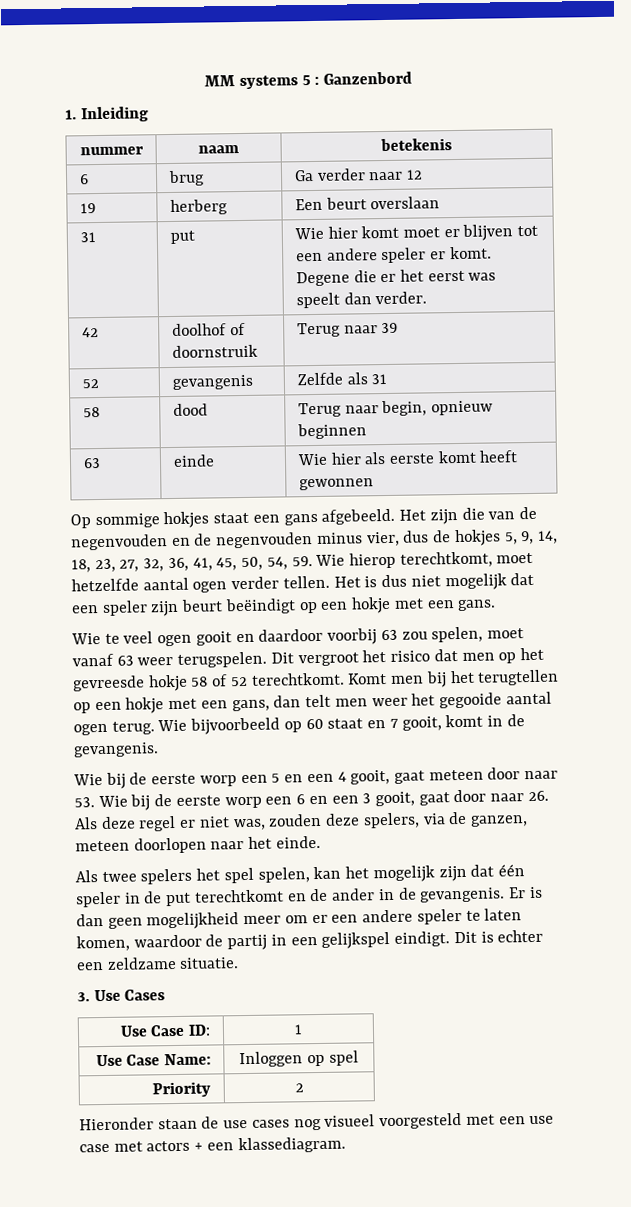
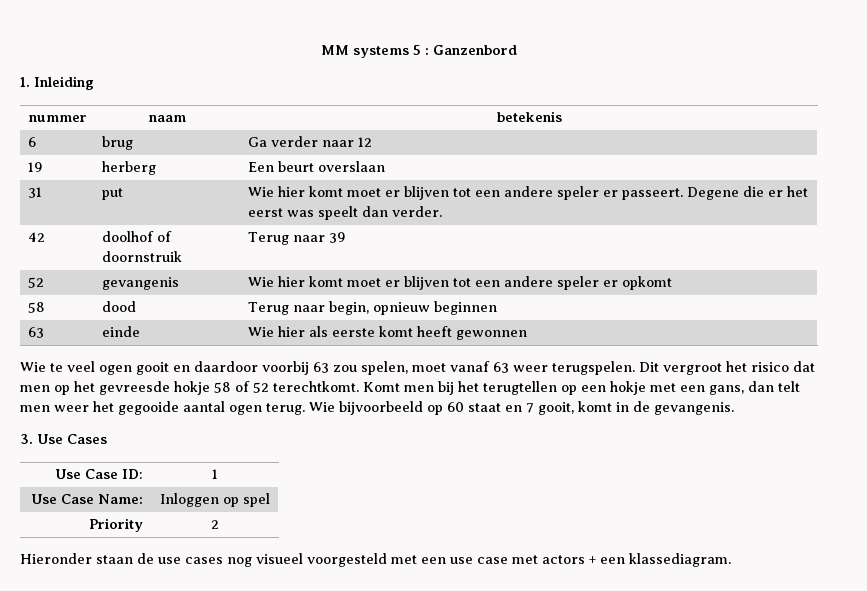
- 31 | put | Wie hier komt moet er blijven tot een andere speler er komt. Degene die er het eerst was speelt dan verder.
+ 31 | put | Wie hier komt moet er blijven tot een andere speler er passeert. Degene die er het eerst was speelt dan verder.
- 52 | gevangenis | Zelfde als 31
+ 52 | gevangenis | Wie hier komt moet er blijven tot een andere speler er opkomt
- Op sommige hokjes staat een gans afgebeeld. Het zijn die van de negenvouden en de negenvouden minus vier, dus de hokjes 5, 9, 14, 18, 23, 27, 32, 36, 41, 45, 50, 54, 59. Wie hierop terechtkomt, moet hetzelfde aantal ogen verder tellen. Het is dus niet mogelijk dat een speler zijn beurt beëindigt op een hokje met een gans.
- Wie bij de eerste worp een 5 en een 4 gooit, gaat meteen door naar 53. Wie bij de eerste worp een 6 en een 3 gooit, gaat door naar 26. Als deze regel er niet was, zouden deze spelers, via de ganzen, meteen doorlopen naar het einde.
- Als twee spelers het spel spelen, kan het mogelijk zijn dat één speler in de put terechtkomt en de ander in de gevangenis. Er is dan geen mogelijkheid meer om er een andere speler te laten komen, waardoor de partij in een gelijkspel eindigt. Dit is echter een zeldzame situatie.

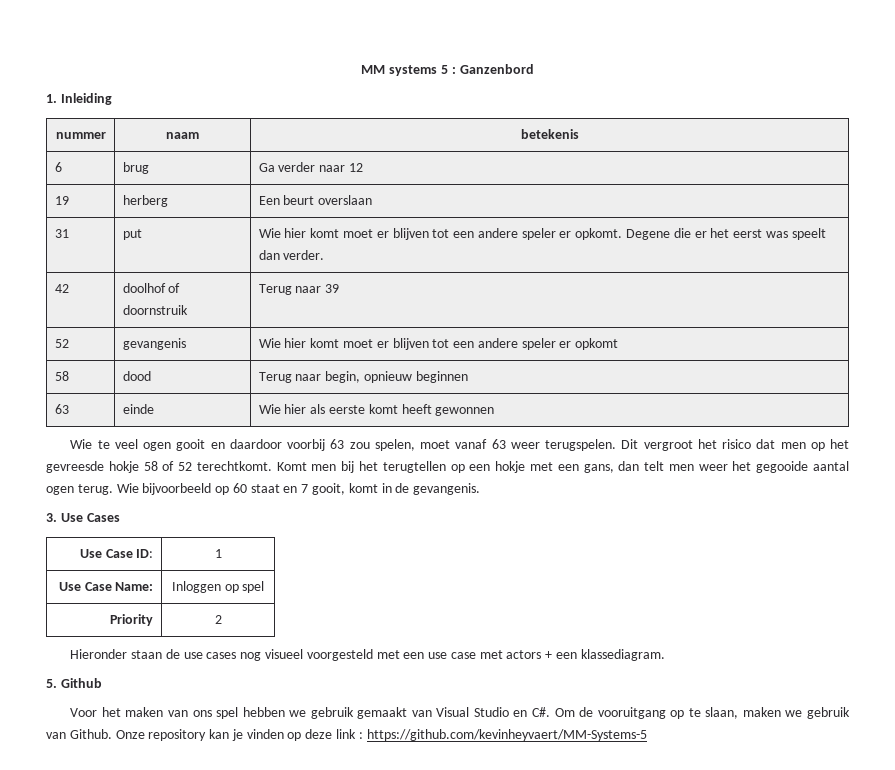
- 31 | put | Wie hier komt moet er blijven tot een andere speler er passeert. Degene die er het eerst was speelt dan verder.
+ 31 | put | Wie hier komt moet er blijven tot een andere speler er opkomt. Degene die er het eerst was speelt dan verder.
+ 5. Github
+ Voor het maken van ons spel hebben we gebruik gemaakt van Visual Studio en C#. Om de vooruitgang op te slaan, maken we gebruik van Github. Onze repository kan je vinden op deze link : https://github.com/kevinheyvaert/MM-Systems-5

